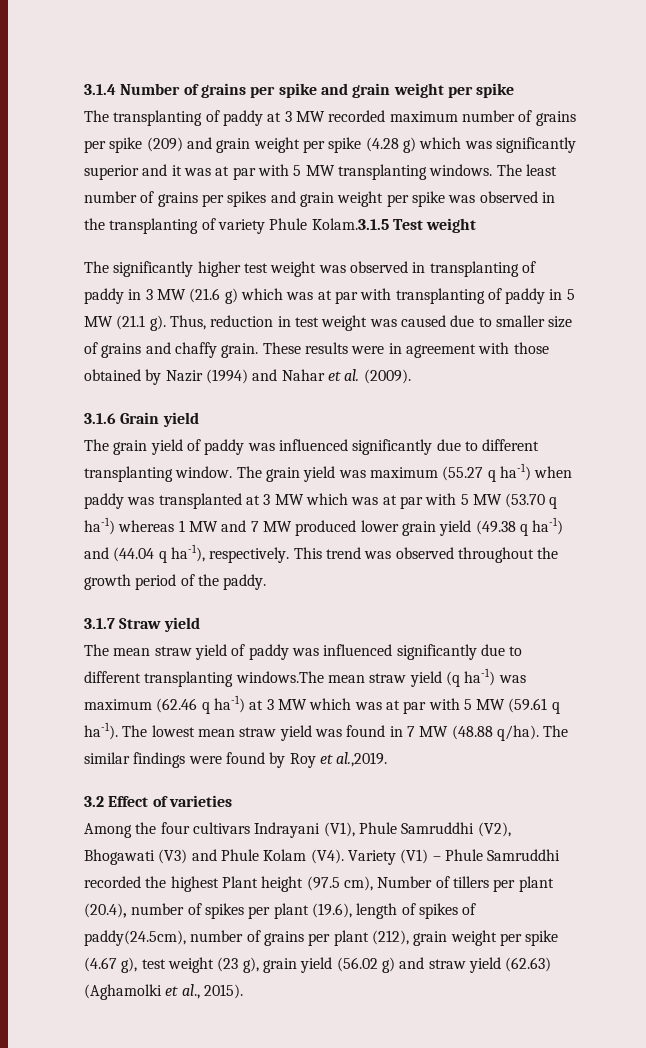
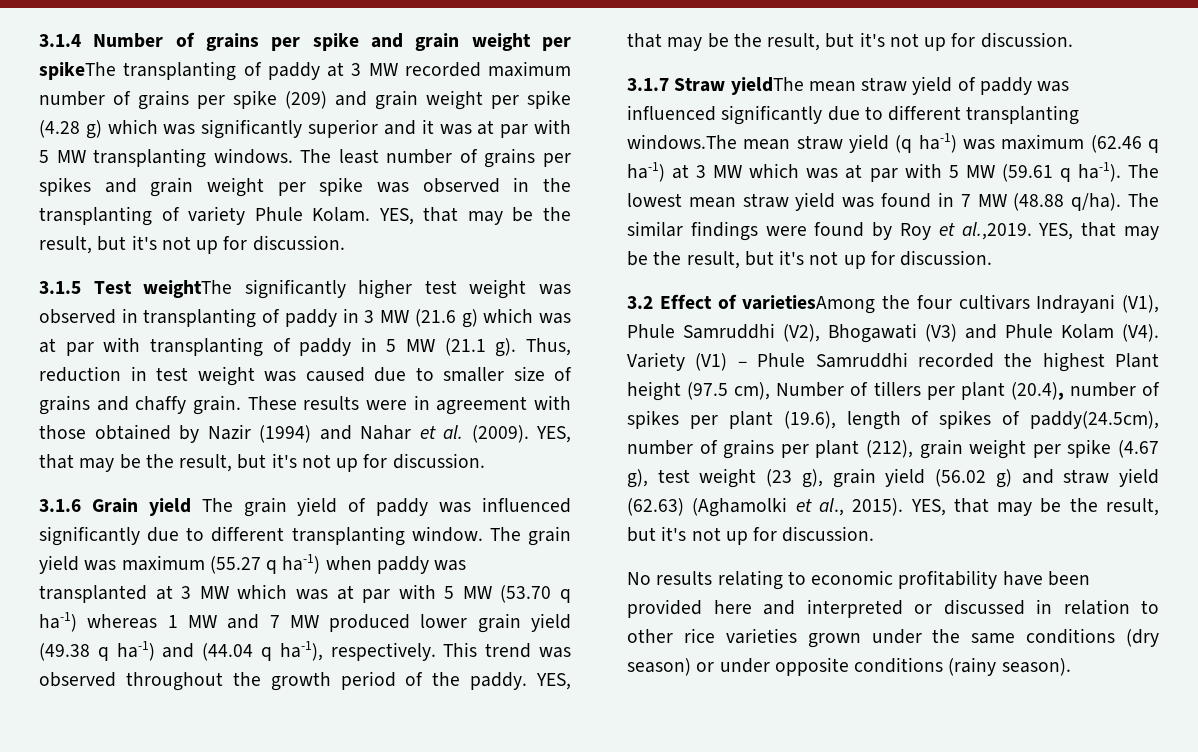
- 3.1.4 Number of grains per spike and grain weight per spike
- The transplanting of paddy at 3 MW recorded maximum number of grains per spike (209) and grain weight per spike (4.28 g) which was significantly superior and it was at par with 5 MW transplanting windows.
+ 3.1.4 Number of grains per spike and grain weight per spikeThe transplanting of paddy at 3 MW recorded maximum number of grains per spike (209) and grain weight per spike (4.28 g) which was significantly superior and it was at par with 5 MW transplanting windows.
- The least number of grains per spikes and grain weight per spike was observed in the transplanting of variety Phule Kolam.3.1.5 Test weight
- The significantly higher test weight was observed in transplanting of paddy in 3 MW (21.6 g) which was at par with transplanting of paddy in 5 MW (21.1 g).
+ The least number of grains per spikes and grain weight per spike was observed in the transplanting of variety Phule Kolam. YES, that may be the result, but it's not up for discussion.
+ 3.1.5 Test weightThe significantly higher test weight was observed in transplanting of paddy in 3 MW (21.6 g) which was at par with transplanting of paddy in 5 MW (21.1 g).
- These results were in agreement with those obtained by Nazir (1994) and Nahar et al. (2009).
+ These results were in agreement with those obtained by Nazir (1994) and Nahar et al. (2009). YES, that may be the result, but it's not up for discussion.
- 3.1.6 Grain yield
- The grain yield of paddy was influenced significantly due to different transplanting window.
+ 3.1.6 Grain yield The grain yield of paddy was influenced significantly due to different transplanting window.
- This trend was observed throughout the growth period of the paddy.
+ This trend was observed throughout the growth period of the paddy. YES, that may be the result, but it's not up for discussion.
- 3.1.7 Straw yield
- The mean straw yield of paddy was influenced significantly due to different transplanting windows.The mean straw yield (q ha-1) was maximum (62.46 q ha-1) at 3 MW which was at par with 5 MW (59.61 q ha-1).
+ 3.1.7 Straw yieldThe mean straw yield of paddy was influenced significantly due to different transplanting windows.The mean straw yield (q ha-1) was maximum (62.46 q ha-1) at 3 MW which was at par with 5 MW (59.61 q ha-1).
- The similar findings were found by Roy et al.,2019.
+ The similar findings were found by Roy et al.,2019. YES, that may be the result, but it's not up for discussion.
- 3.2 Effect of varieties
- Among the four cultivars Indrayani (V1), Phule Samruddhi (V2), Bhogawati (V3) and Phule Kolam (V4). Variety (V1) – Phule Samruddhi recorded the highest Plant height (97.5 cm), Number of tillers per plant (20.4), number of spikes per plant (19.6), length of spikes of paddy(24.5cm), number of grains per plant (212), grain weight per spike (4.67 g), test weight (23 g), grain yield (56.02 g) and straw yield (62.63) (Aghamolki et al., 2015).
+ 3.2 Effect of varietiesAmong the four cultivars Indrayani (V1), Phule Samruddhi (V2), Bhogawati (V3) and Phule Kolam (V4). Variety (V1) – Phule Samruddhi recorded the highest Plant height (97.5 cm), Number of tillers per plant (20.4), number of spikes per plant (19.6), length of spikes of paddy(24.5cm), number of grains per plant (212), grain weight per spike (4.67 g), test weight (23 g), grain yield (56.02 g) and straw yield (62.63) (Aghamolki et al., 2015). YES, that may be the result, but it's not up for discussion.
+ No results relating to economic profitability have been provided here and interpreted or discussed in relation to other rice varieties grown under the same conditions (dry season) or under opposite conditions (rainy season).

